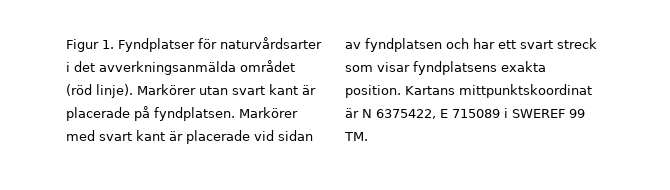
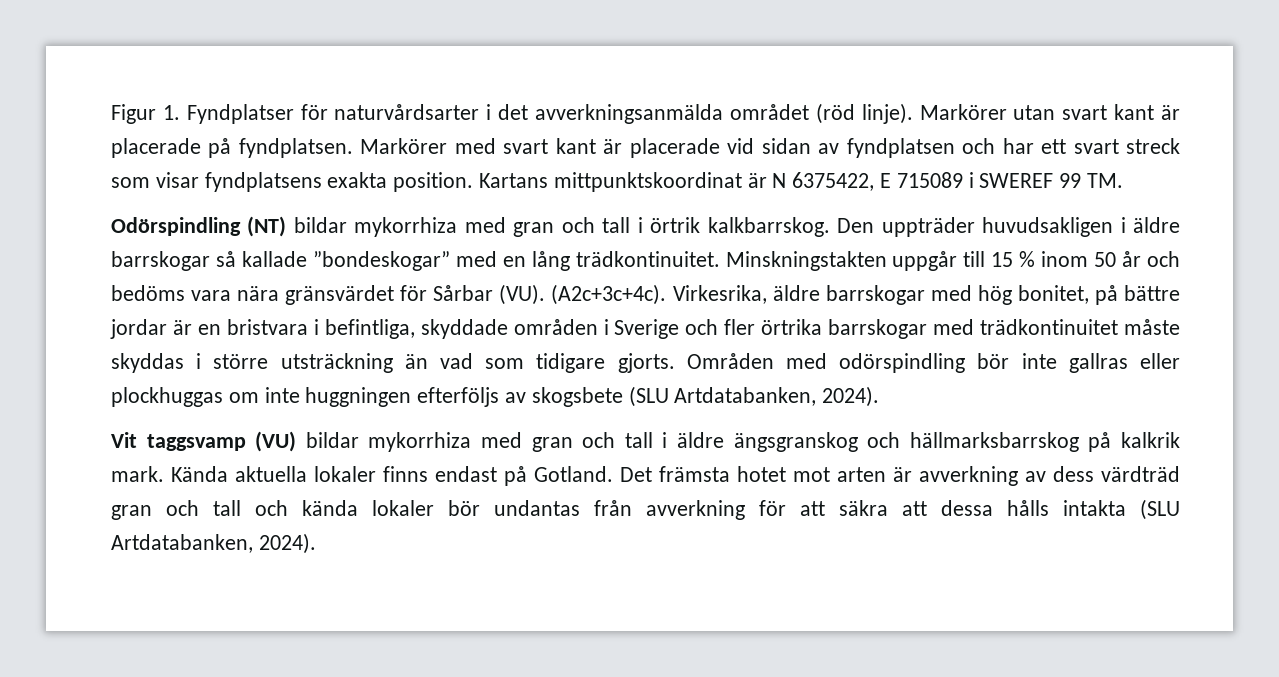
+ Odörspindling (NT) bildar mykorrhiza med gran och tall i örtrik kalkbarrskog. Den uppträder huvudsakligen i äldre barrskogar så kallade ”bondeskogar” med en lång trädkontinuitet. Minskningstakten uppgår till 15 % inom 50 år och bedöms vara nära gränsvärdet för Sårbar (VU). (A2c+3c+4c). Virkesrika, äldre barrskogar med hög bonitet, på bättre jordar är en bristvara i befintliga, skyddade områden i Sverige och fler örtrika barrskogar med trädkontinuitet måste skyddas i större utsträckning än vad som tidigare gjorts. Områden med odörspindling bör inte gallras eller plockhuggas om inte huggningen efterföljs av skogsbete (SLU Artdatabanken, 2024).
+ Vit taggsvamp (VU) bildar mykorrhiza med gran och tall i äldre ängsgranskog och hällmarksbarrskog på kalkrik mark. Kända aktuella lokaler finns endast på Gotland. Det främsta hotet mot arten är avverkning av dess värdträd gran och tall och kända lokaler bör undantas från avverkning för att säkra att dessa hålls intakta (SLU Artdatabanken, 2024).

